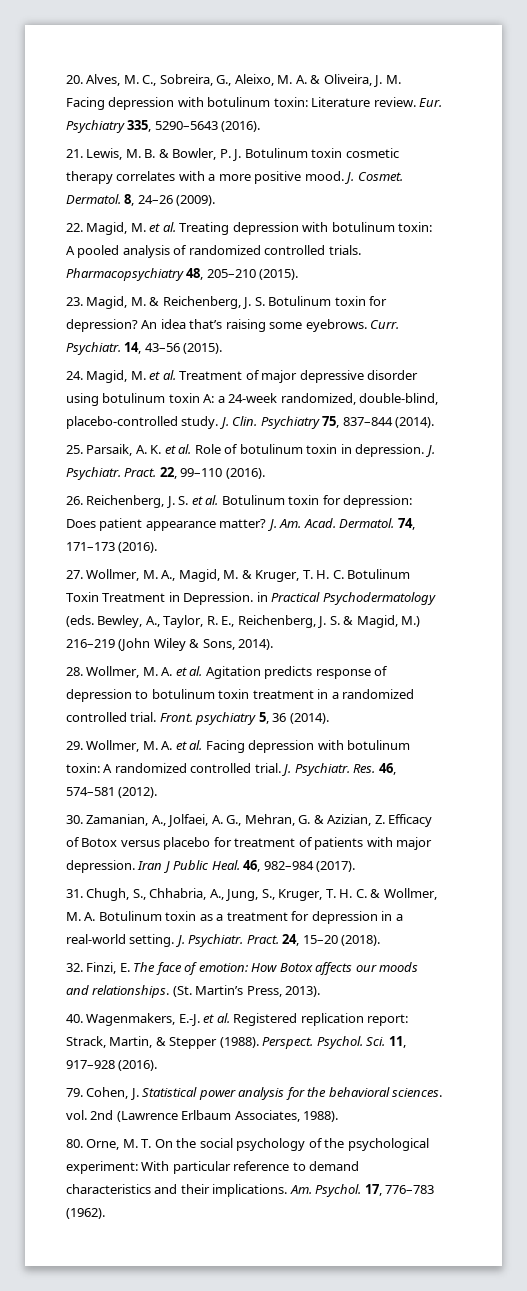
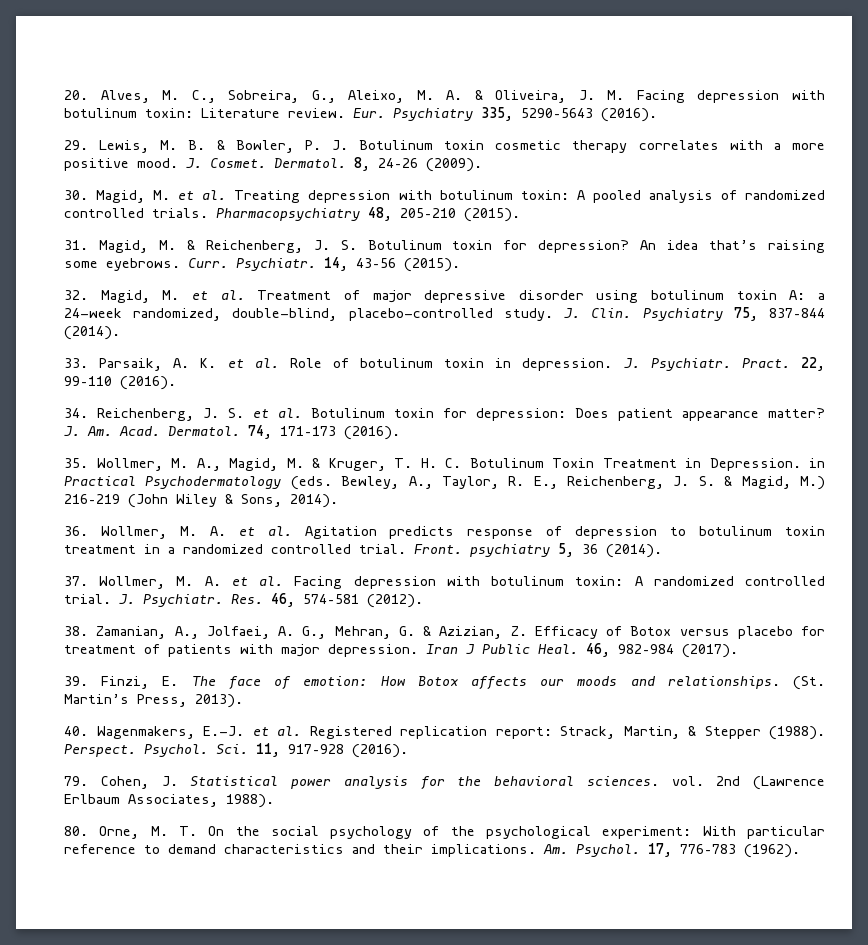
- 21. Lewis, M. B. & Bowler, P. J. Botulinum toxin cosmetic therapy correlates with a more positive mood.
+ 29. Lewis, M. B. & Bowler, P. J. Botulinum toxin cosmetic therapy correlates with a more positive mood.
- 22. Magid, M. et al. Treating depression with botulinum toxin: A pooled analysis of randomized controlled trials.
+ 30. Magid, M. et al. Treating depression with botulinum toxin: A pooled analysis of randomized controlled trials.
- 23. Magid, M. & Reichenberg, J. S. Botulinum toxin for depression?
+ 31. Magid, M. & Reichenberg, J. S. Botulinum toxin for depression?
- 24. Magid, M. et al. Treatment of major depressive disorder using botulinum toxin A: a 24-week randomized, double-blind, placebo-controlled study.
+ 32. Magid, M. et al. Treatment of major depressive disorder using botulinum toxin A: a 24-week randomized, double-blind, placebo-controlled study.
- 25. Parsaik, A. K. et al. Role of botulinum toxin in depression.
+ 33. Parsaik, A. K. et al. Role of botulinum toxin in depression.
- 26. Reichenberg, J. S. et al. Botulinum toxin for depression: Does patient appearance matter?
+ 34. Reichenberg, J. S. et al. Botulinum toxin for depression: Does patient appearance matter?
- 27. Wollmer, M. A., Magid, M. & Kruger, T. H. C. Botulinum Toxin Treatment in Depression. in Practical Psychodermatology (eds. Bewley, A., Taylor, R. E., Reichenberg, J. S. & Magid, M.) 216–219 (John Wiley & Sons, 2014).
+ 35. Wollmer, M. A., Magid, M. & Kruger, T. H. C. Botulinum Toxin Treatment in Depression. in Practical Psychodermatology (eds. Bewley, A., Taylor, R. E., Reichenberg, J. S. & Magid, M.) 216–219 (John Wiley & Sons, 2014).
- 28. Wollmer, M. A. et al. Agitation predicts response of depression to botulinum toxin treatment in a randomized controlled trial.
+ 36. Wollmer, M. A. et al. Agitation predicts response of depression to botulinum toxin treatment in a randomized controlled trial.
- 29. Wollmer, M. A. et al. Facing depression with botulinum toxin: A randomized controlled trial.
+ 37. Wollmer, M. A. et al. Facing depression with botulinum toxin: A randomized controlled trial.
- 30. Zamanian, A., Jolfaei, A. G., Mehran, G. & Azizian, Z. Efficacy of Botox versus placebo for treatment of patients with major depression.
+ 38. Zamanian, A., Jolfaei, A. G., Mehran, G. & Azizian, Z. Efficacy of Botox versus placebo for treatment of patients with major depression.
- 31. Chugh, S., Chhabria, A., Jung, S., Kruger, T. H. C. & Wollmer, M. A. Botulinum toxin as a treatment for depression in a real-world setting. J. Psychiatr. Pract. 24, 15–20 (2018).
- 32. Finzi, E. The face of emotion: How Botox affects our moods and relationships.
+ 39. Finzi, E. The face of emotion: How Botox affects our moods and relationships.

